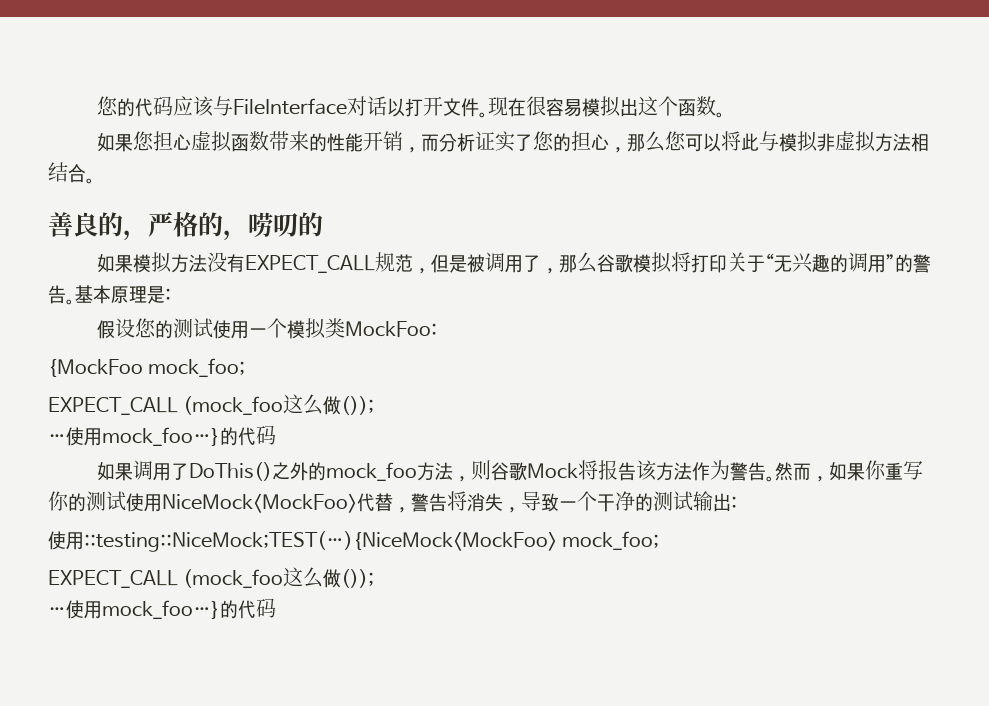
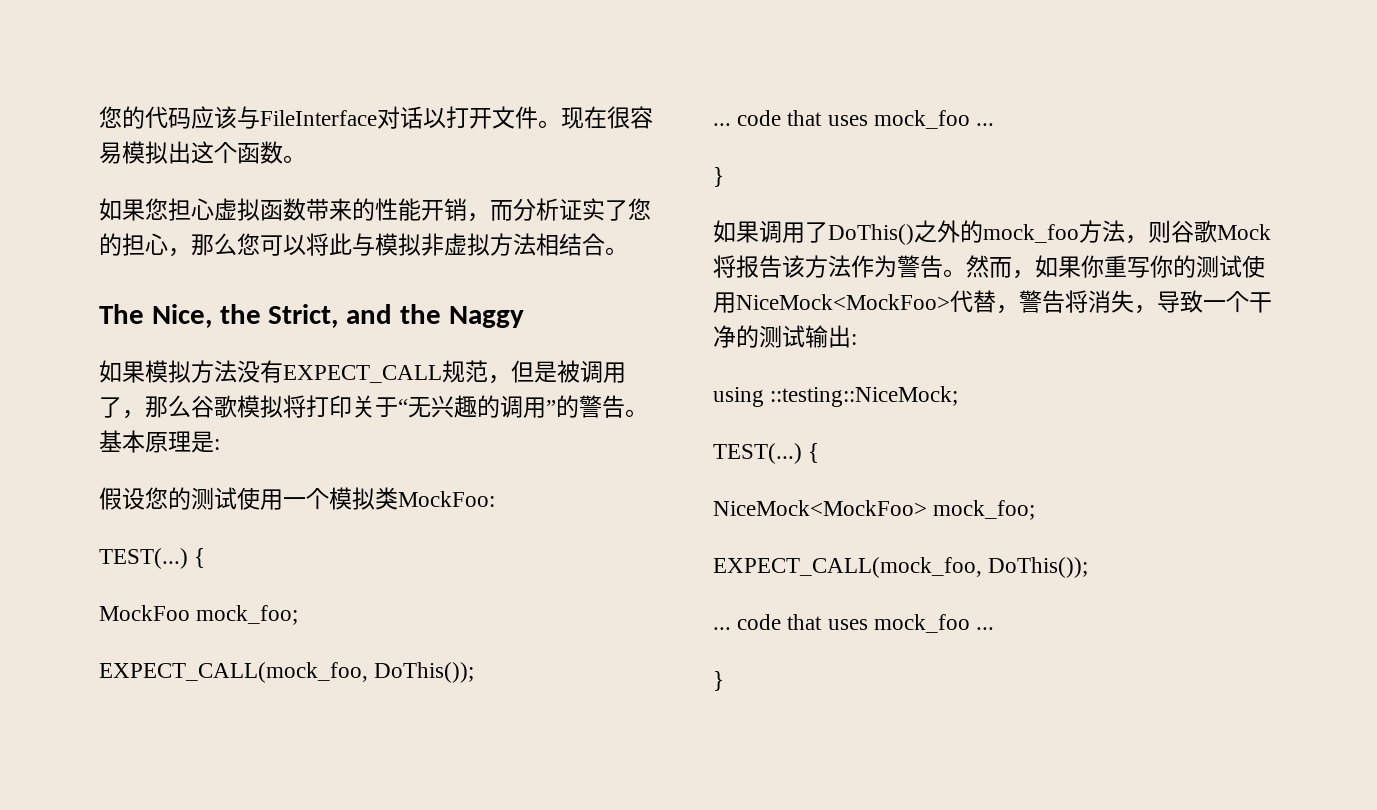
- 善良的，严格的，唠叨的
+ The Nice, the Strict, and the Naggy
  假设您的测试使用一个模拟类MockFoo:
- {MockFoo mock_foo;
- EXPECT_CALL (mock_foo这么做());
- …使用mock_foo…}的代码
+ TEST(...) {
+ MockFoo mock_foo;
+ EXPECT_CALL(mock_foo, DoThis());
+ ... code that uses mock_foo ...
+ }
- 使用::testing::NiceMock;TEST(…){NiceMock<MockFoo> mock_foo;
- EXPECT_CALL (mock_foo这么做());
- …使用mock_foo…}的代码
+ using ::testing::NiceMock;
+ TEST(...) {
+ NiceMock<MockFoo> mock_foo;
+ EXPECT_CALL(mock_foo, DoThis());
+ ... code that uses mock_foo ...
+ }

